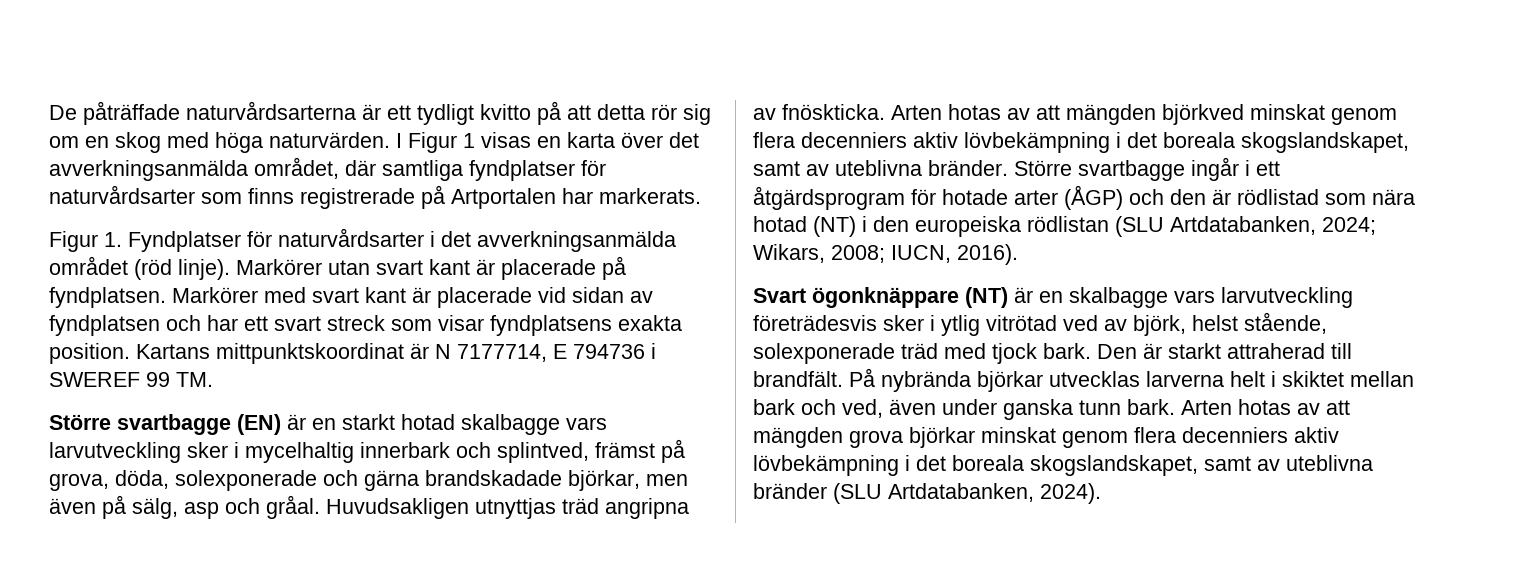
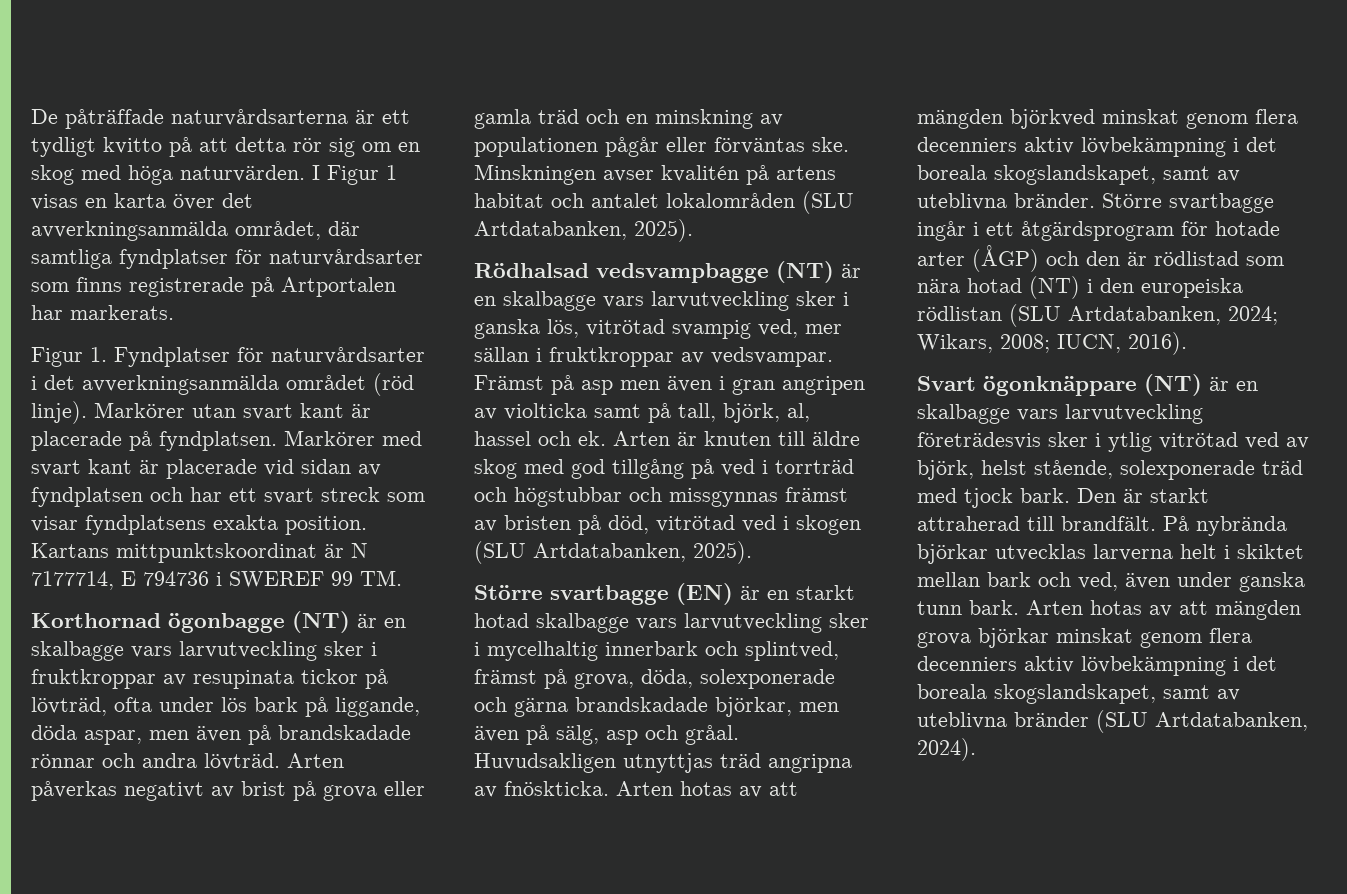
+ Korthornad ögonbagge (NT) är en skalbagge vars larvutveckling sker i fruktkroppar av resupinata tickor på lövträd, ofta under lös bark på liggande, döda aspar, men även på brandskadade rönnar och andra lövträd. Arten påverkas negativt av brist på grova eller gamla träd och en minskning av populationen pågår eller förväntas ske. Minskningen avser kvalitén på artens habitat och antalet lokalområden (SLU Artdatabanken, 2025).
+ Rödhalsad vedsvampbagge (NT) är en skalbagge vars larvutveckling sker i ganska lös, vitrötad svampig ved, mer sällan i fruktkroppar av vedsvampar. Främst på asp men även i gran angripen av violticka samt på tall, björk, al, hassel och ek. Arten är knuten till äldre skog med god tillgång på ved i torrträd och högstubbar och missgynnas främst av bristen på död, vitrötad ved i skogen (SLU Artdatabanken, 2025).

